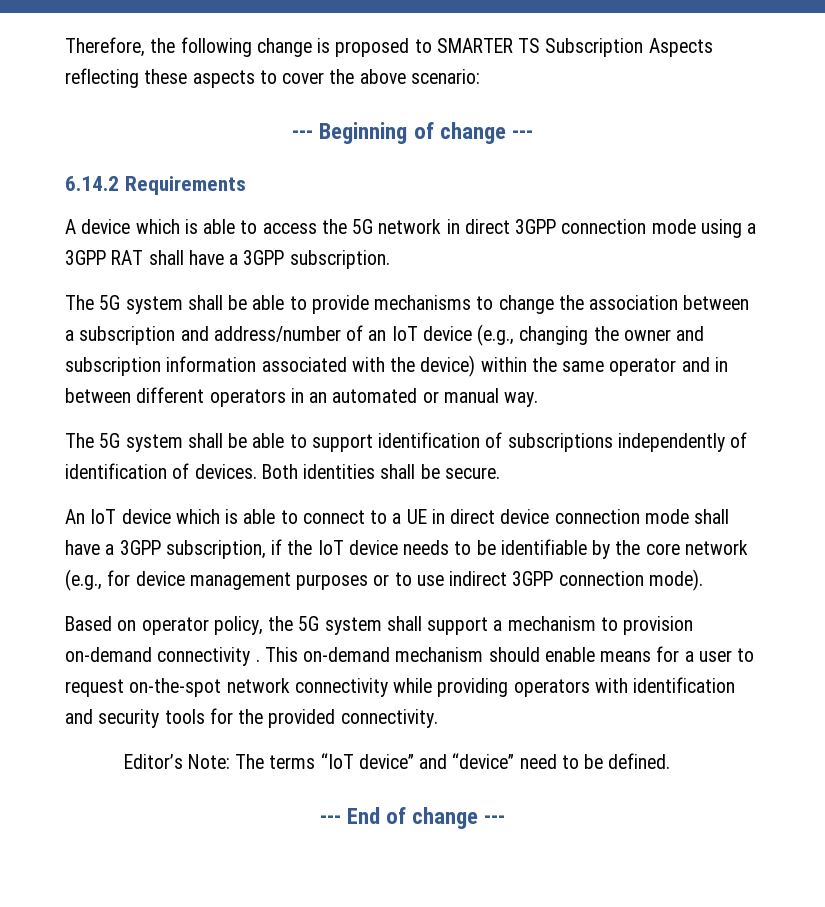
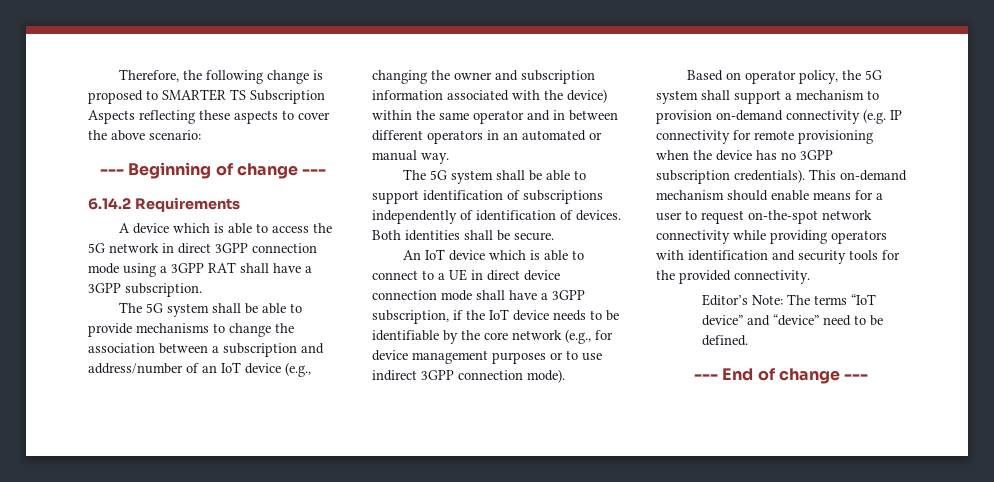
- Based on operator policy, the 5G system shall support a mechanism to provision on-demand connectivity .
+ Based on operator policy, the 5G system shall support a mechanism to provision on-demand connectivity (e.g. IP connectivity for remote provisioning when the device has no 3GPP subscription credentials).

